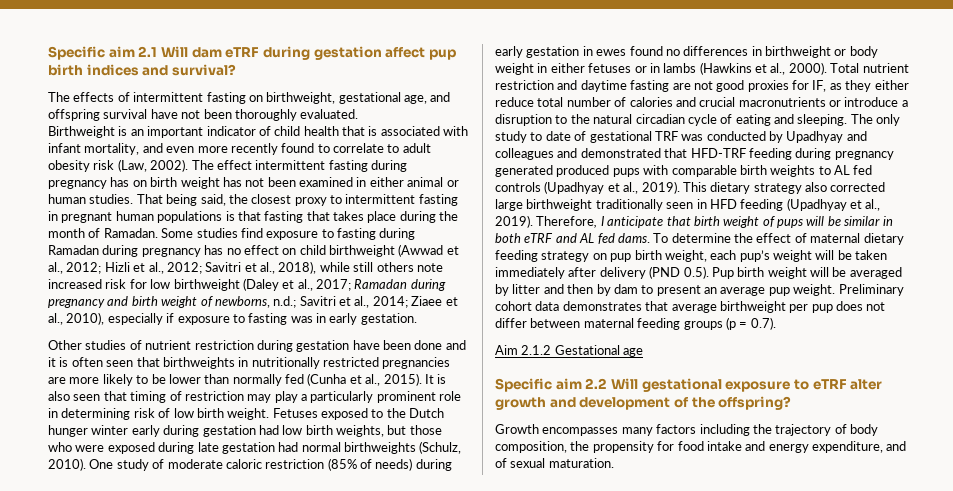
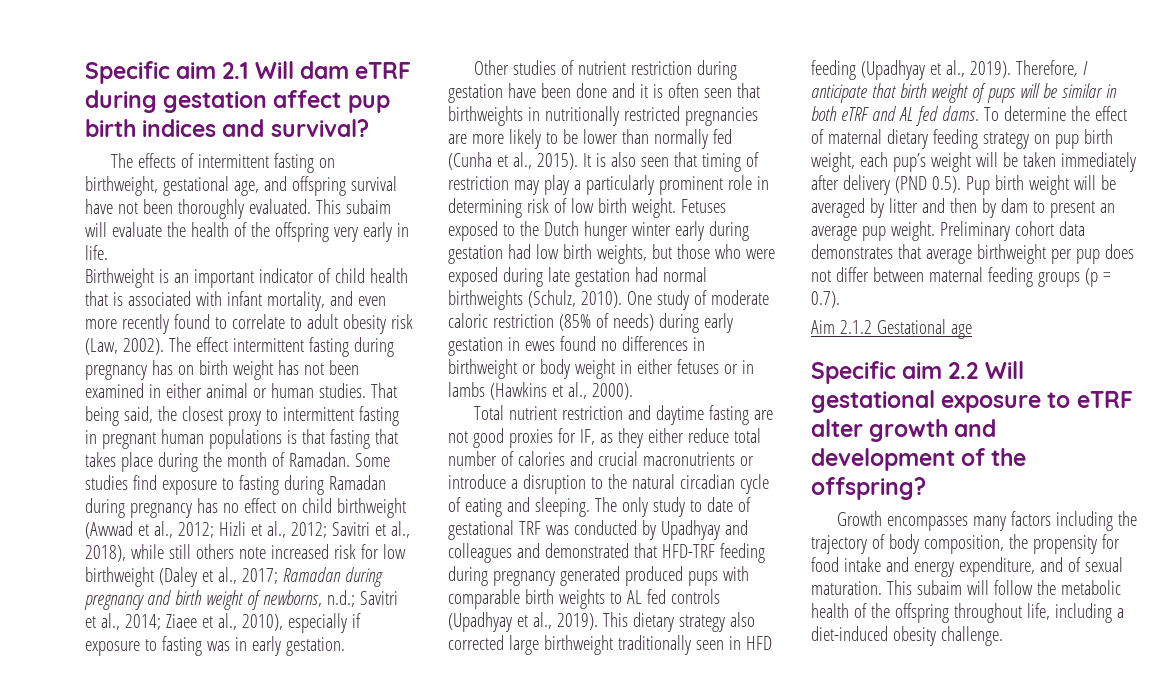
+ This subaim will evaluate the health of the offspring very early in life.
- One study of moderate caloric restriction (85% of needs) during early gestation in ewes found no differences in birthweight or body weight in either fetuses or in lambs (Hawkins et al., 2000). Total nutrient restriction and daytime fasting are not good proxies for IF, as they either reduce total number of calories and crucial macronutrients or introduce a disruption to the natural circadian cycle of eating and sleeping.
+ One study of moderate caloric restriction (85% of needs) during early gestation in ewes found no differences in birthweight or body weight in either fetuses or in lambs (Hawkins et al., 2000).
+ Total nutrient restriction and daytime fasting are not good proxies for IF, as they either reduce total number of calories and crucial macronutrients or introduce a disruption to the natural circadian cycle of eating and sleeping.
+ This subaim will follow the metabolic health of the offspring throughout life, including a diet-induced obesity challenge.

